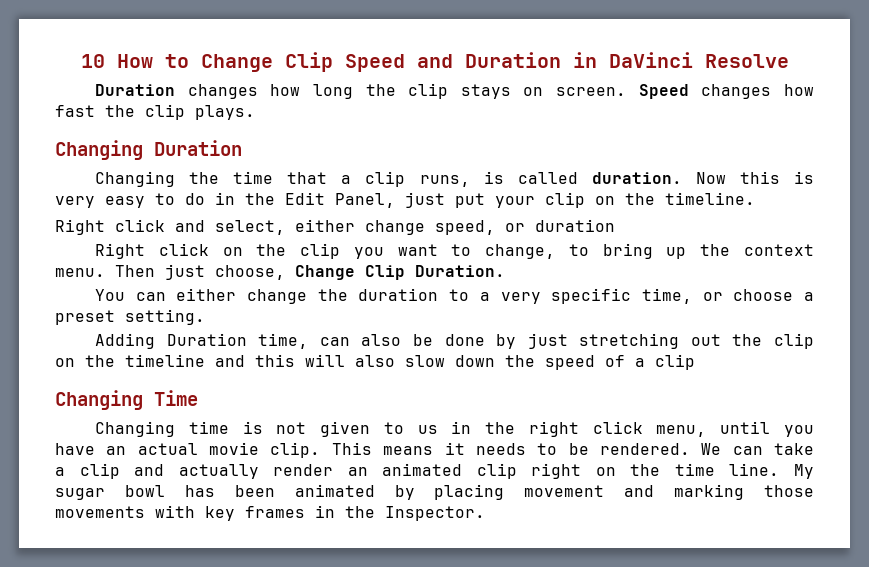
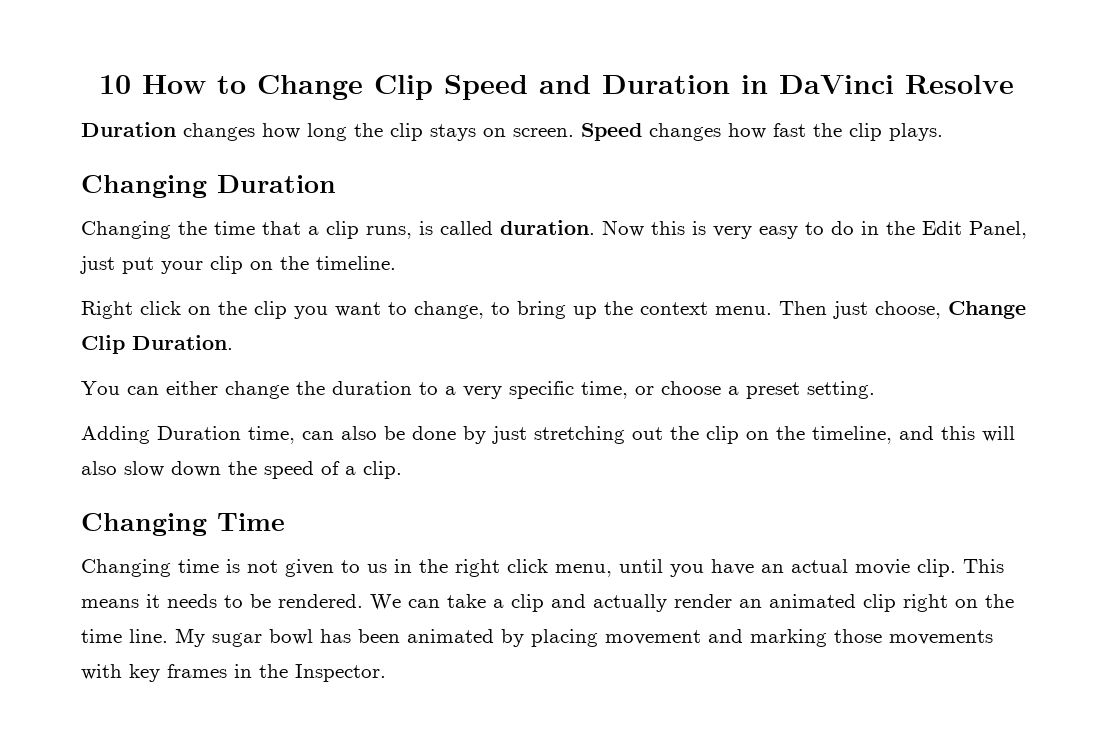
- Right click and select, either change speed, or duration
- Adding Duration time, can also be done by just stretching out the clip on the timeline and this will also slow down the speed of a clip
+ Adding Duration time, can also be done by just stretching out the clip on the timeline, and this will also slow down the speed of a clip.

